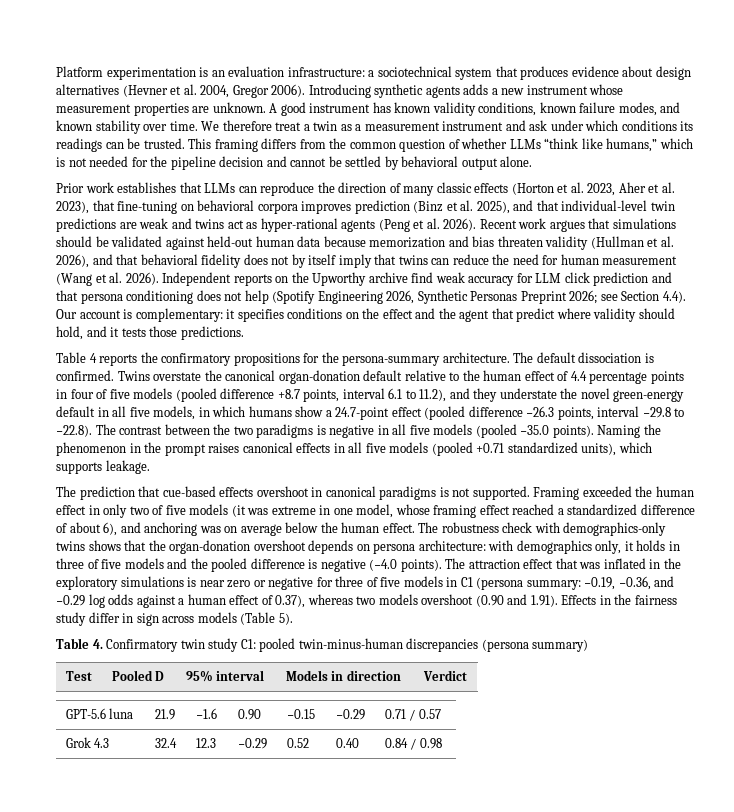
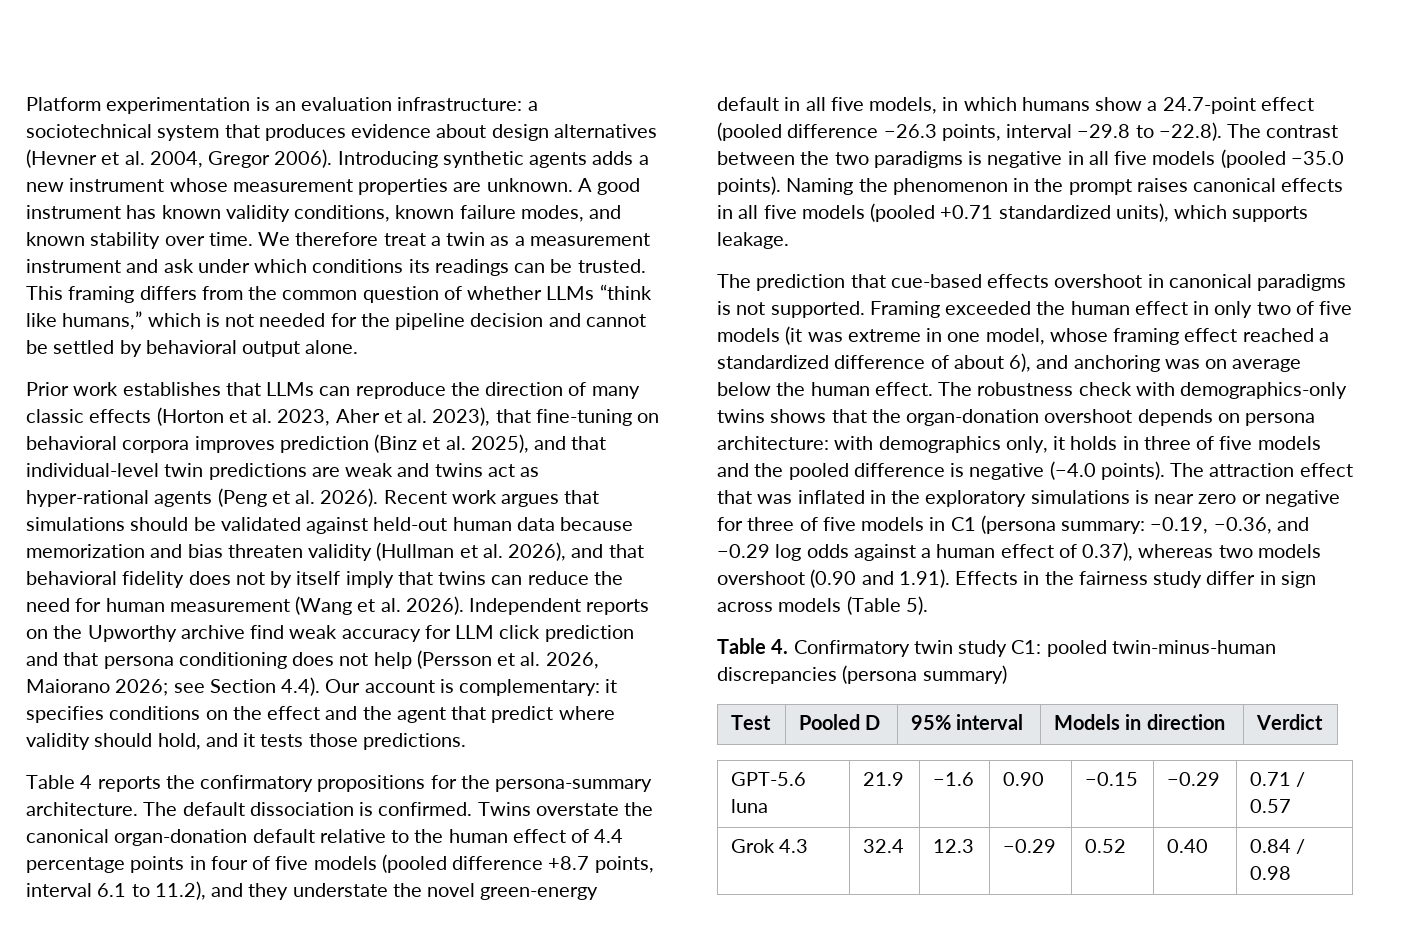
- Independent reports on the Upworthy archive find weak accuracy for LLM click prediction and that persona conditioning does not help (Spotify Engineering 2026, Synthetic Personas Preprint 2026; see Section 4.4). Our account is complementary: it specifies conditions on the effect and the agent that predict where validity should hold, and it tests those predictions.
+ Independent reports on the Upworthy archive find weak accuracy for LLM click prediction and that persona conditioning does not help (Persson et al. 2026, Maiorano 2026; see Section 4.4). Our account is complementary: it specifies conditions on the effect and the agent that predict where validity should hold, and it tests those predictions.

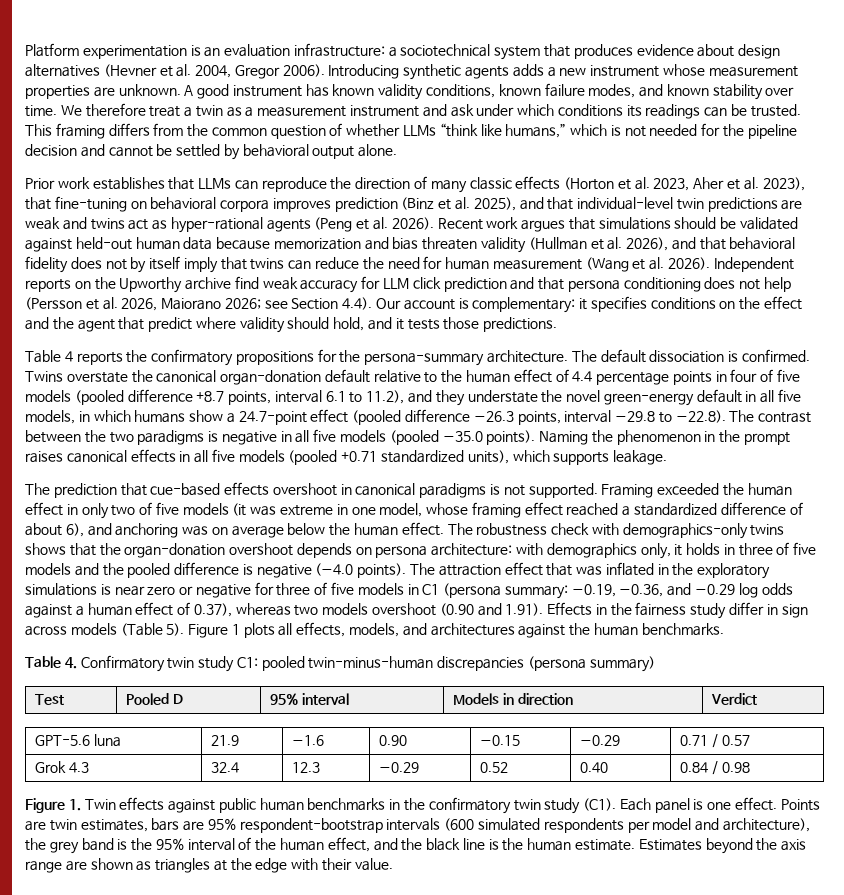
+ Figure 1 plots all effects, models, and architectures against the human benchmarks.
+ Figure 1. Twin effects against public human benchmarks in the confirmatory twin study (C1). Each panel is one effect. Points are twin estimates, bars are 95% respondent-bootstrap intervals (600 simulated respondents per model and architecture), the grey band is the 95% interval of the human effect, and the black line is the human estimate. Estimates beyond the axis range are shown as triangles at the edge with their value.

